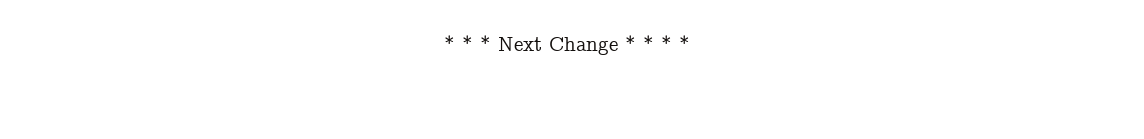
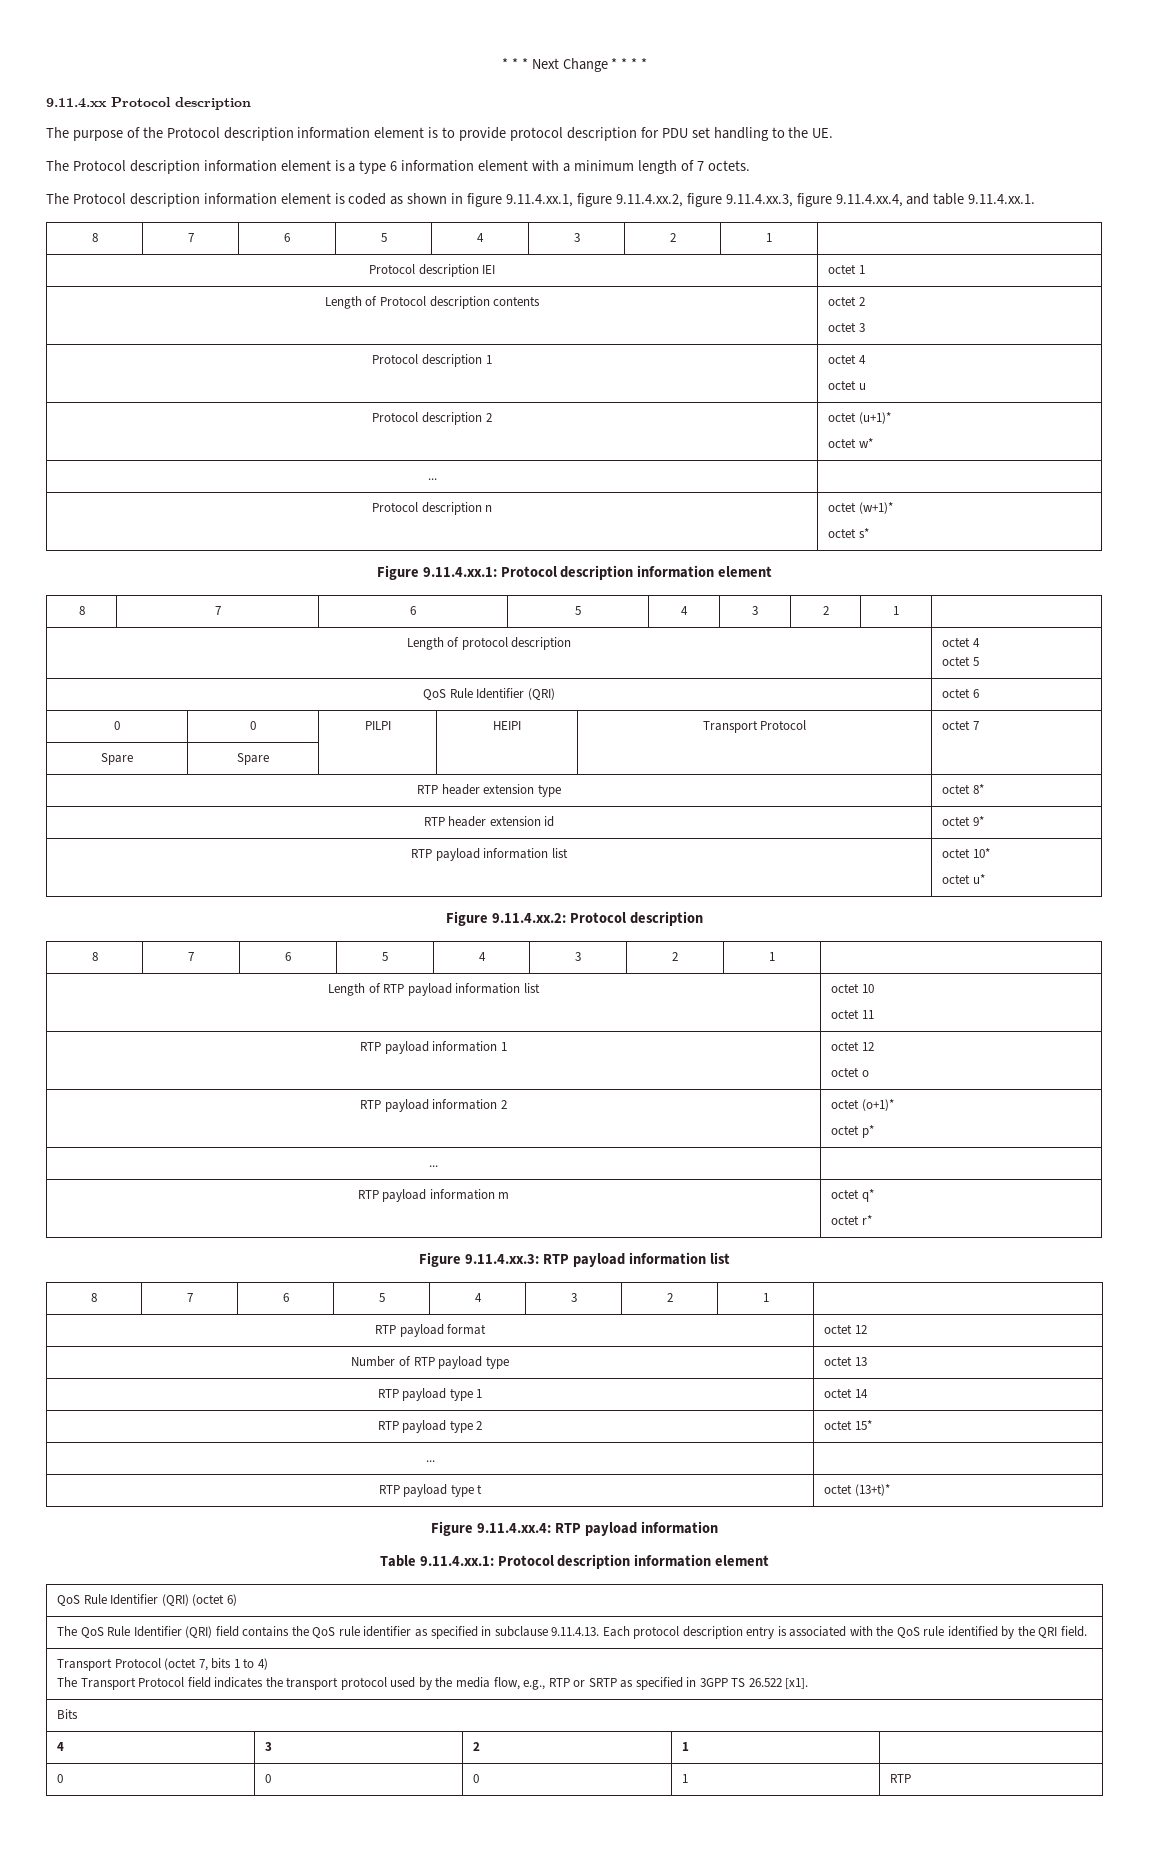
+ 9.11.4.xx Protocol description
+ The purpose of the Protocol description information element is to provide protocol description for PDU set handling to the UE.
+ The Protocol description information element is a type 6 information element with a minimum length of 7 octets.
+ The Protocol description information element is coded as shown in figure 9.11.4.xx.1, figure 9.11.4.xx.2, figure 9.11.4.xx.3, figure 9.11.4.xx.4, and table 9.11.4.xx.1.
+ 8 | 7 | 6 | 5 | 4 | 3 | 2 | 1 |
+ Protocol description IEI | octet 1
+ Length of Protocol description contents | octet 2
+ octet 3
+ Protocol description 1 | octet 4
+ octet u
+ Protocol description 2 | octet (u+1)*
+ octet w*
+ ... |
+ Protocol description n | octet (w+1)*
+ octet s*
+ Figure 9.11.4.xx.1: Protocol description information element
+ 8 | 7 | 6 | 5 | 4 | 3 | 2 | 1 |
+ Length of protocol description | octet 4
+ octet 5
+ QoS Rule Identifier (QRI) | octet 6
+ 0 | 0 | PILPI | HEIPI | Transport Protocol | octet 7
+ Spare | Spare | | | |
+ RTP header extension type | octet 8*
+ RTP header extension id | octet 9*
+ RTP payload information list | octet 10*
+ octet u*
+ Figure 9.11.4.xx.2: Protocol description
+ 8 | 7 | 6 | 5 | 4 | 3 | 2 | 1 |
+ Length of RTP payload information list | octet 10
+ octet 11
+ RTP payload information 1 | octet 12
+ octet o
+ RTP payload information 2 | octet (o+1)*
+ octet p*
+ ... |
+ RTP payload information m | octet q*
+ octet r*
+ Figure 9.11.4.xx.3: RTP payload information list
+ 8 | 7 | 6 | 5 | 4 | 3 | 2 | 1 |
+ RTP payload format | octet 12
+ Number of RTP payload type | octet 13
+ RTP payload type 1 | octet 14
+ RTP payload type 2 | octet 15*
+ ... |
+ RTP payload type t | octet (13+t)*
+ Figure 9.11.4.xx.4: RTP payload information
+ Table 9.11.4.xx.1: Protocol description information element
+ QoS Rule Identifier (QRI) (octet 6)
+ The QoS Rule Identifier (QRI) field contains the QoS rule identifier as specified in subclause 9.11.4.13. Each protocol description entry is associated with the QoS rule identified by the QRI field.
+ Transport Protocol (octet 7, bits 1 to 4)
+ The Transport Protocol field indicates the transport protocol used by the media flow, e.g., RTP or SRTP as specified in 3GPP TS 26.522 [x1].
+ Bits
+ 4 | 3 | 2 | 1 |
+ 0 | 0 | 0 | 1 | RTP

